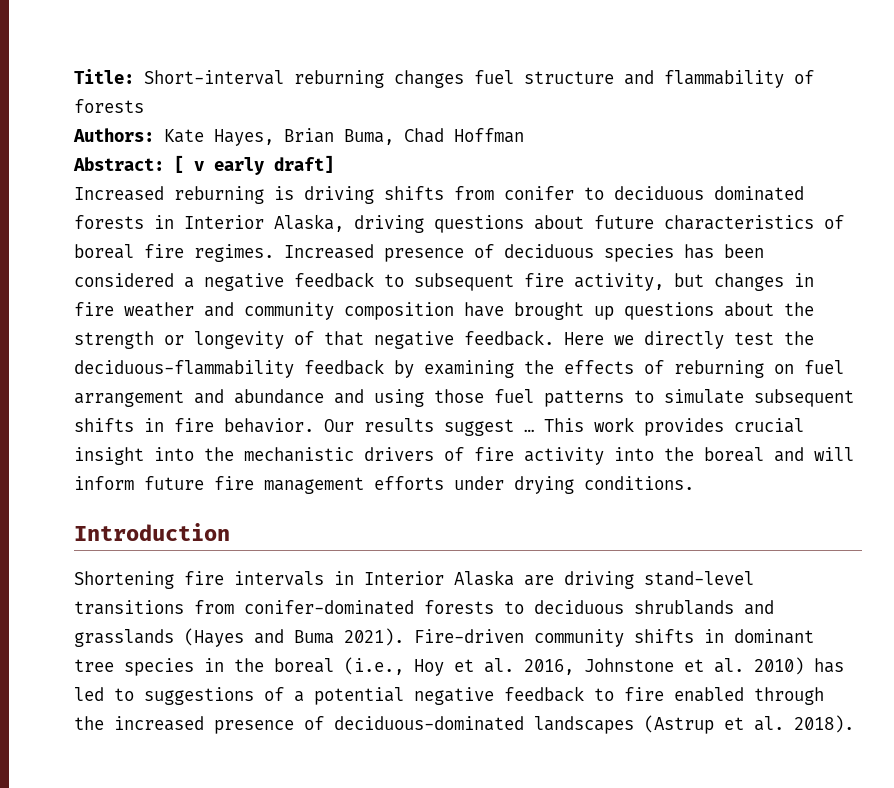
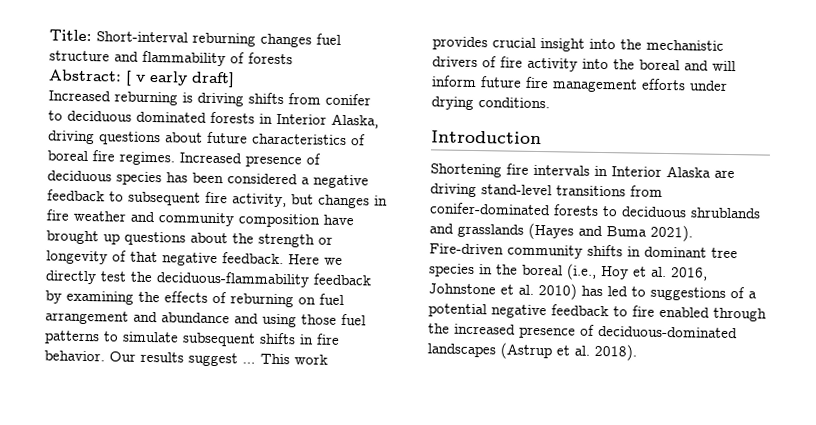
- Authors: Kate Hayes, Brian Buma, Chad Hoffman

